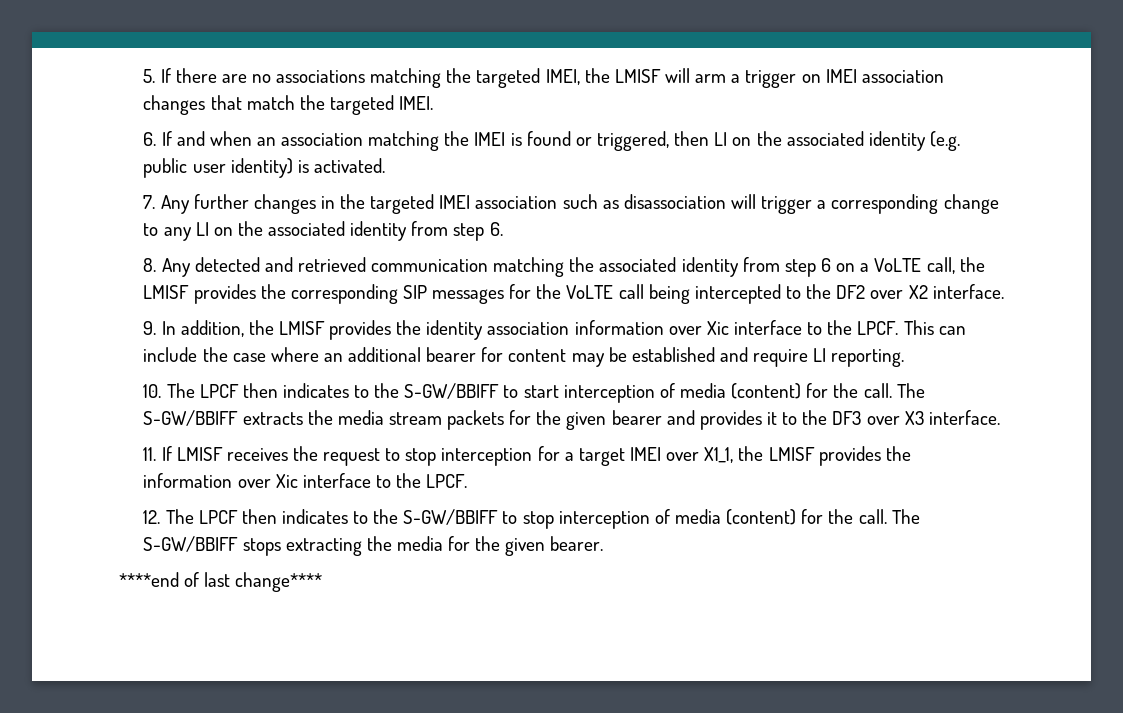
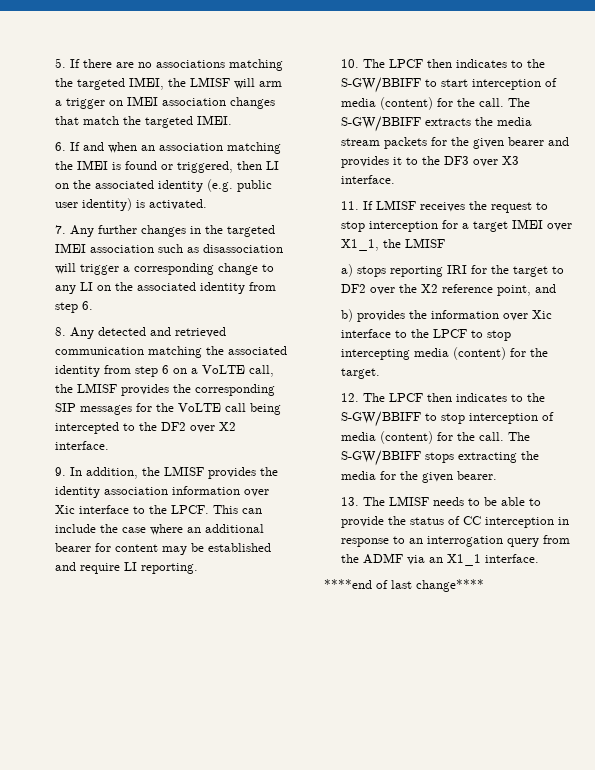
- 11. If LMISF receives the request to stop interception for a target IMEI over X1_1, the LMISF provides the information over Xic interface to the LPCF.
+ 11. If LMISF receives the request to stop interception for a target IMEI over X1_1, the LMISF
+ a) stops reporting IRI for the target to DF2 over the X2 reference point, and
+ b) provides the information over Xic interface to the LPCF to stop intercepting media (content) for the target.
+ 13. The LMISF needs to be able to provide the status of CC interception in response to an interrogation query from the ADMF via an X1_1 interface.

